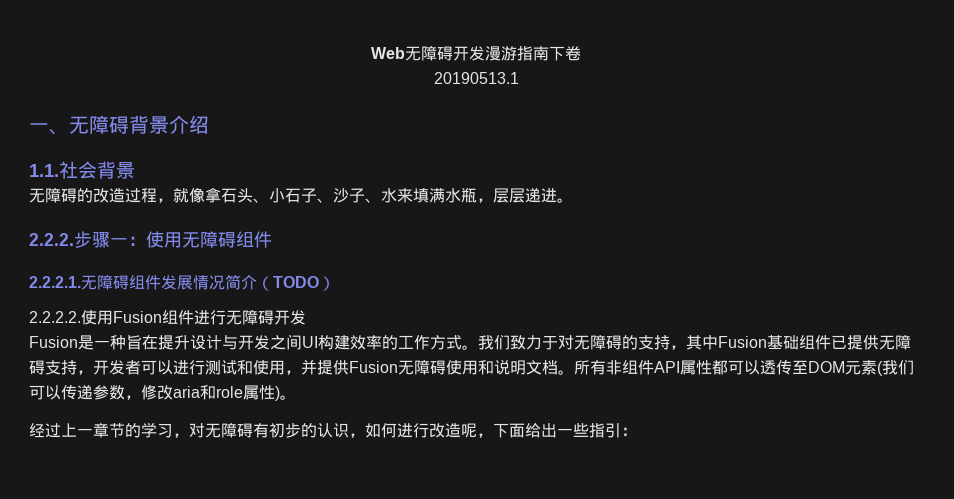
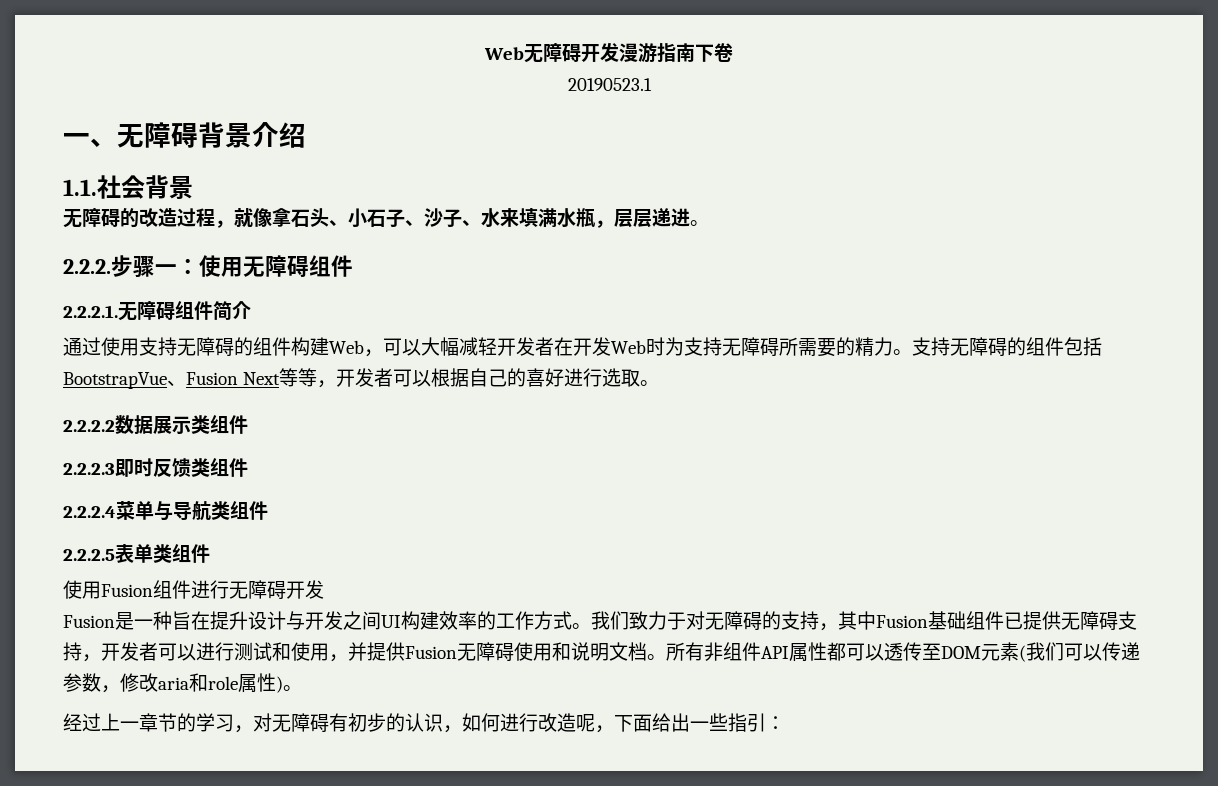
- 20190513.1
+ 20190523.1
- 2.2.2.1.无障碍组件发展情况简介（TODO）
- 2.2.2.2.使用Fusion组件进行无障碍开发
+ 2.2.2.1.无障碍组件简介
+ 通过使用支持无障碍的组件构建Web，可以大幅减轻开发者在开发Web时为支持无障碍所需要的精力。支持无障碍的组件包括BootstrapVue、Fusion Next等等，开发者可以根据自己的喜好进行选取。
+ 2.2.2.2数据展示类组件
+ 2.2.2.3即时反馈类组件
+ 2.2.2.4菜单与导航类组件
+ 2.2.2.5表单类组件
+ 使用Fusion组件进行无障碍开发

